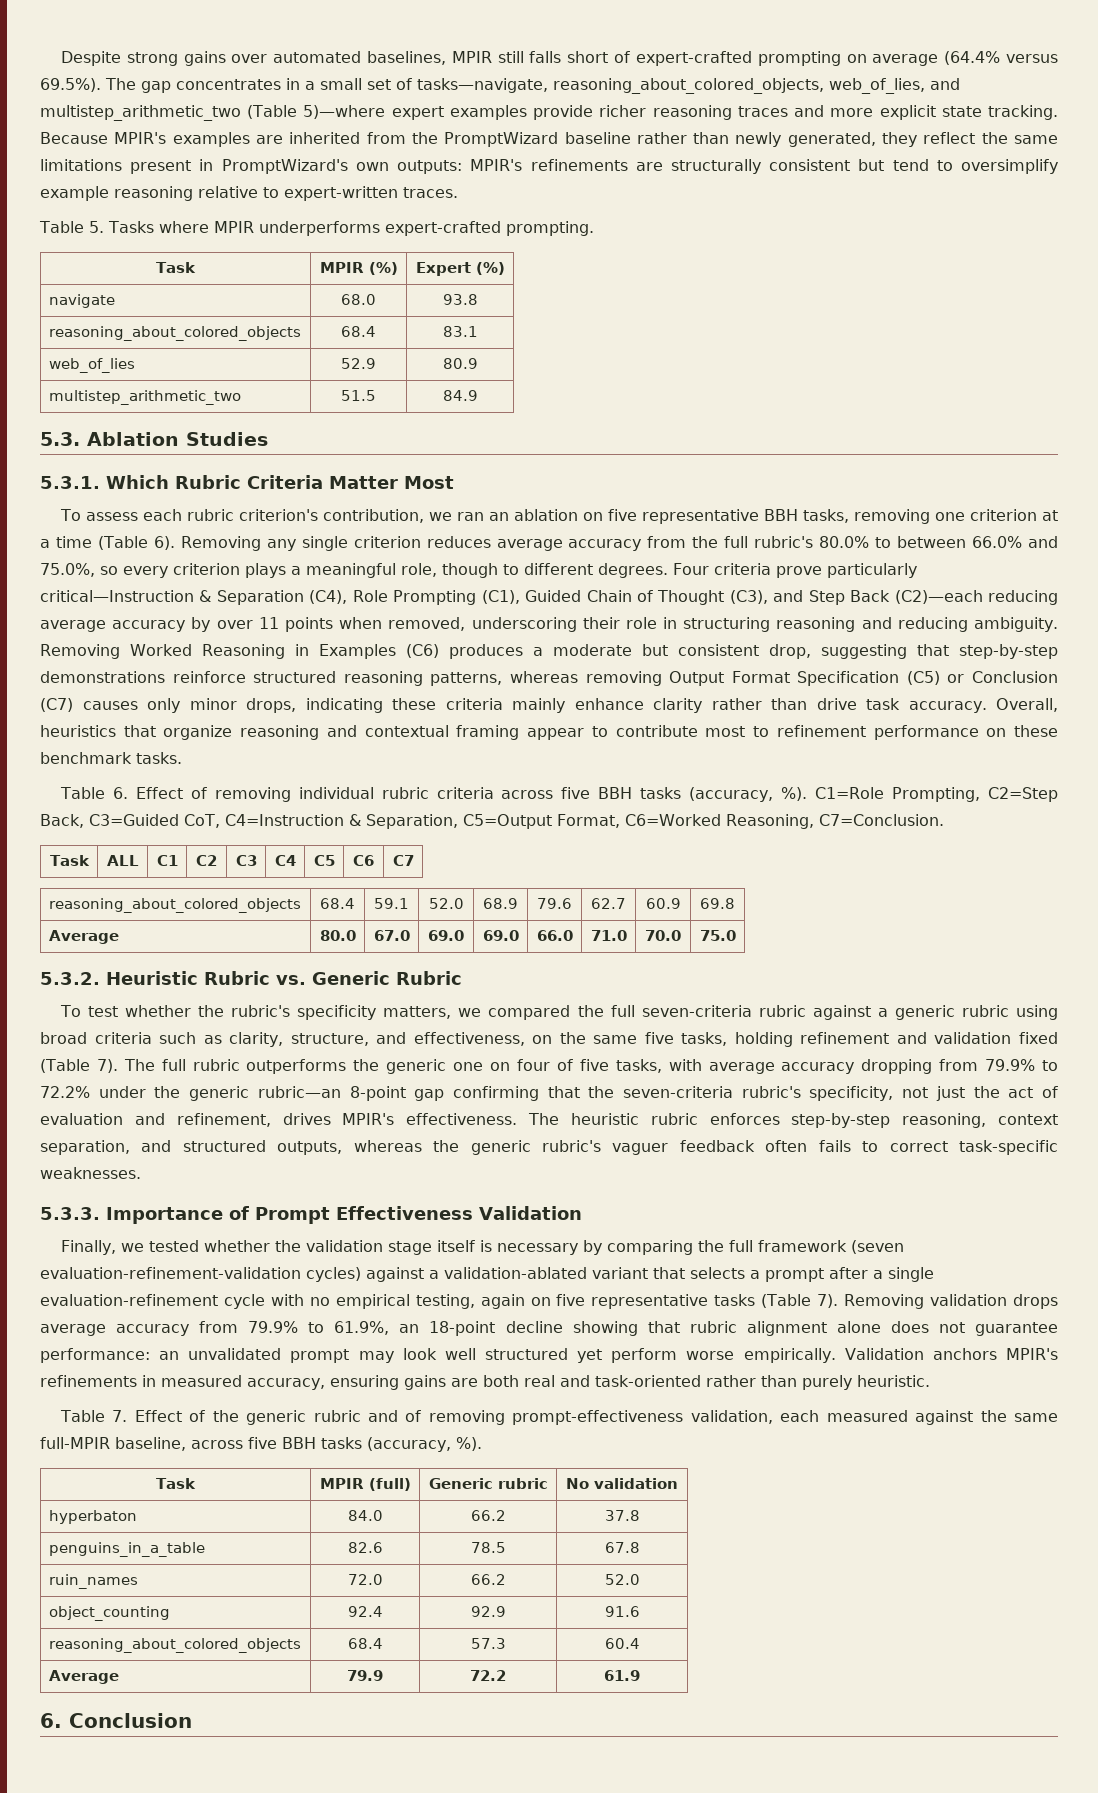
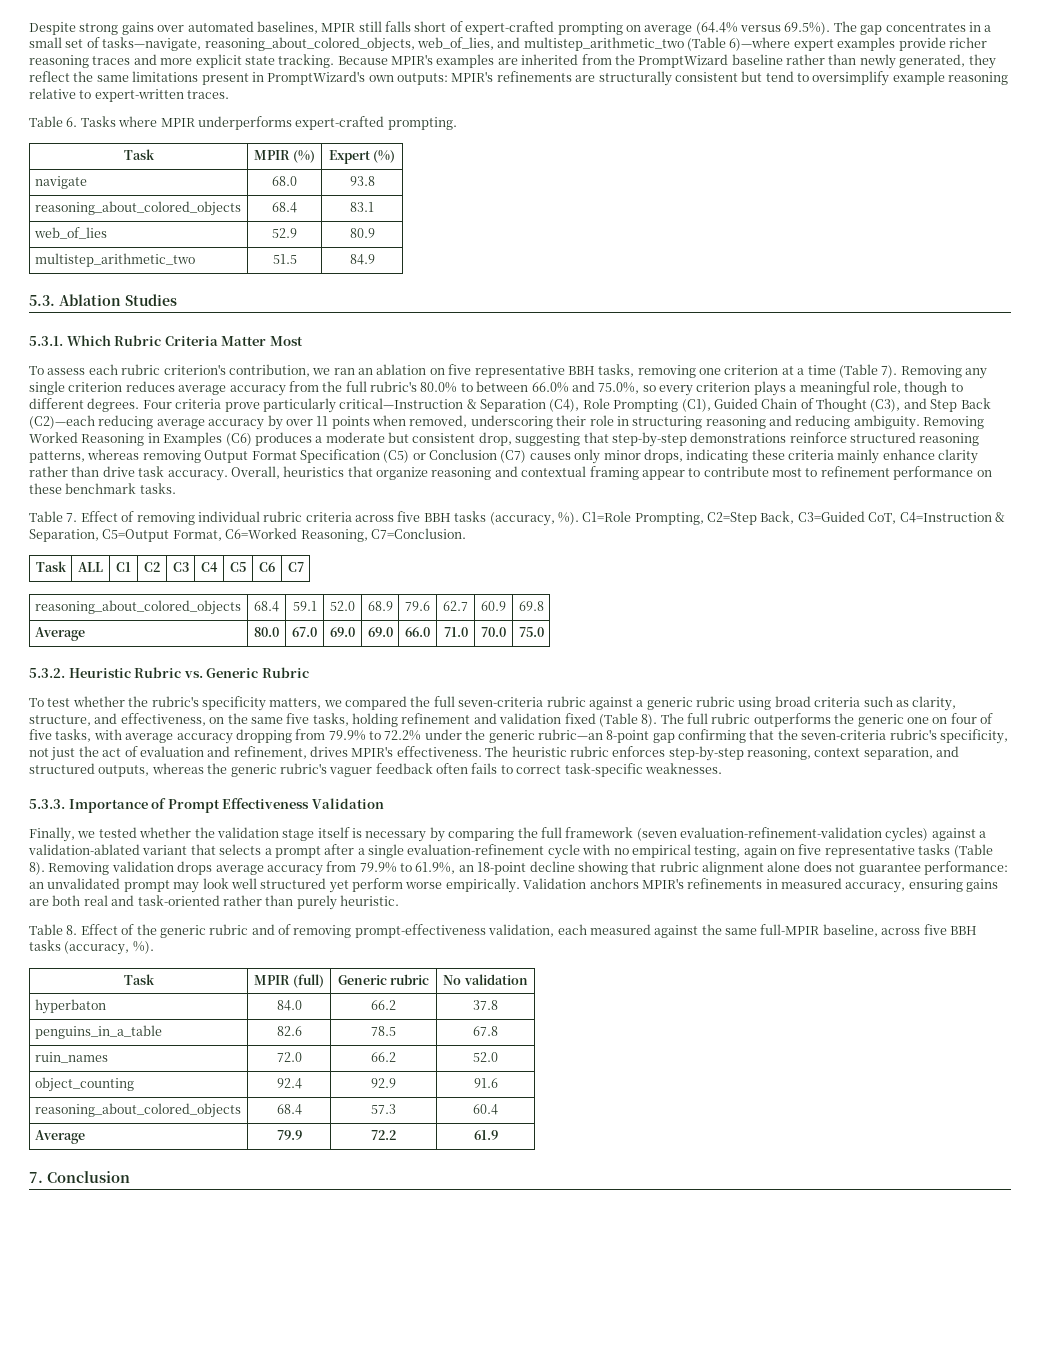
- Despite strong gains over automated baselines, MPIR still falls short of expert-crafted prompting on average (64.4% versus 69.5%). The gap concentrates in a small set of tasks—navigate, reasoning_about_colored_objects, web_of_lies, and multistep_arithmetic_two (Table 5)—where expert examples provide richer reasoning traces and more explicit state tracking.
+ Despite strong gains over automated baselines, MPIR still falls short of expert-crafted prompting on average (64.4% versus 69.5%). The gap concentrates in a small set of tasks—navigate, reasoning_about_colored_objects, web_of_lies, and multistep_arithmetic_two (Table 6)—where expert examples provide richer reasoning traces and more explicit state tracking.
- Table 5. Tasks where MPIR underperforms expert-crafted prompting.
+ Table 6. Tasks where MPIR underperforms expert-crafted prompting.
- To assess each rubric criterion's contribution, we ran an ablation on five representative BBH tasks, removing one criterion at a time (Table 6).
+ To assess each rubric criterion's contribution, we ran an ablation on five representative BBH tasks, removing one criterion at a time (Table 7).
- Table 6. Effect of removing individual rubric criteria across five BBH tasks (accuracy, %).
+ Table 7. Effect of removing individual rubric criteria across five BBH tasks (accuracy, %).
- To test whether the rubric's specificity matters, we compared the full seven-criteria rubric against a generic rubric using broad criteria such as clarity, structure, and effectiveness, on the same five tasks, holding refinement and validation fixed (Table 7).
+ To test whether the rubric's specificity matters, we compared the full seven-criteria rubric against a generic rubric using broad criteria such as clarity, structure, and effectiveness, on the same five tasks, holding refinement and validation fixed (Table 8).
- Finally, we tested whether the validation stage itself is necessary by comparing the full framework (seven evaluation-refinement-validation cycles) against a validation-ablated variant that selects a prompt after a single evaluation-refinement cycle with no empirical testing, again on five representative tasks (Table 7).
+ Finally, we tested whether the validation stage itself is necessary by comparing the full framework (seven evaluation-refinement-validation cycles) against a validation-ablated variant that selects a prompt after a single evaluation-refinement cycle with no empirical testing, again on five representative tasks (Table 8).
- Table 7. Effect of the generic rubric and of removing prompt-effectiveness validation, each measured against the same full-MPIR baseline, across five BBH tasks (accuracy, %).
+ Table 8. Effect of the generic rubric and of removing prompt-effectiveness validation, each measured against the same full-MPIR baseline, across five BBH tasks (accuracy, %).
- 6. Conclusion
+ 7. Conclusion

